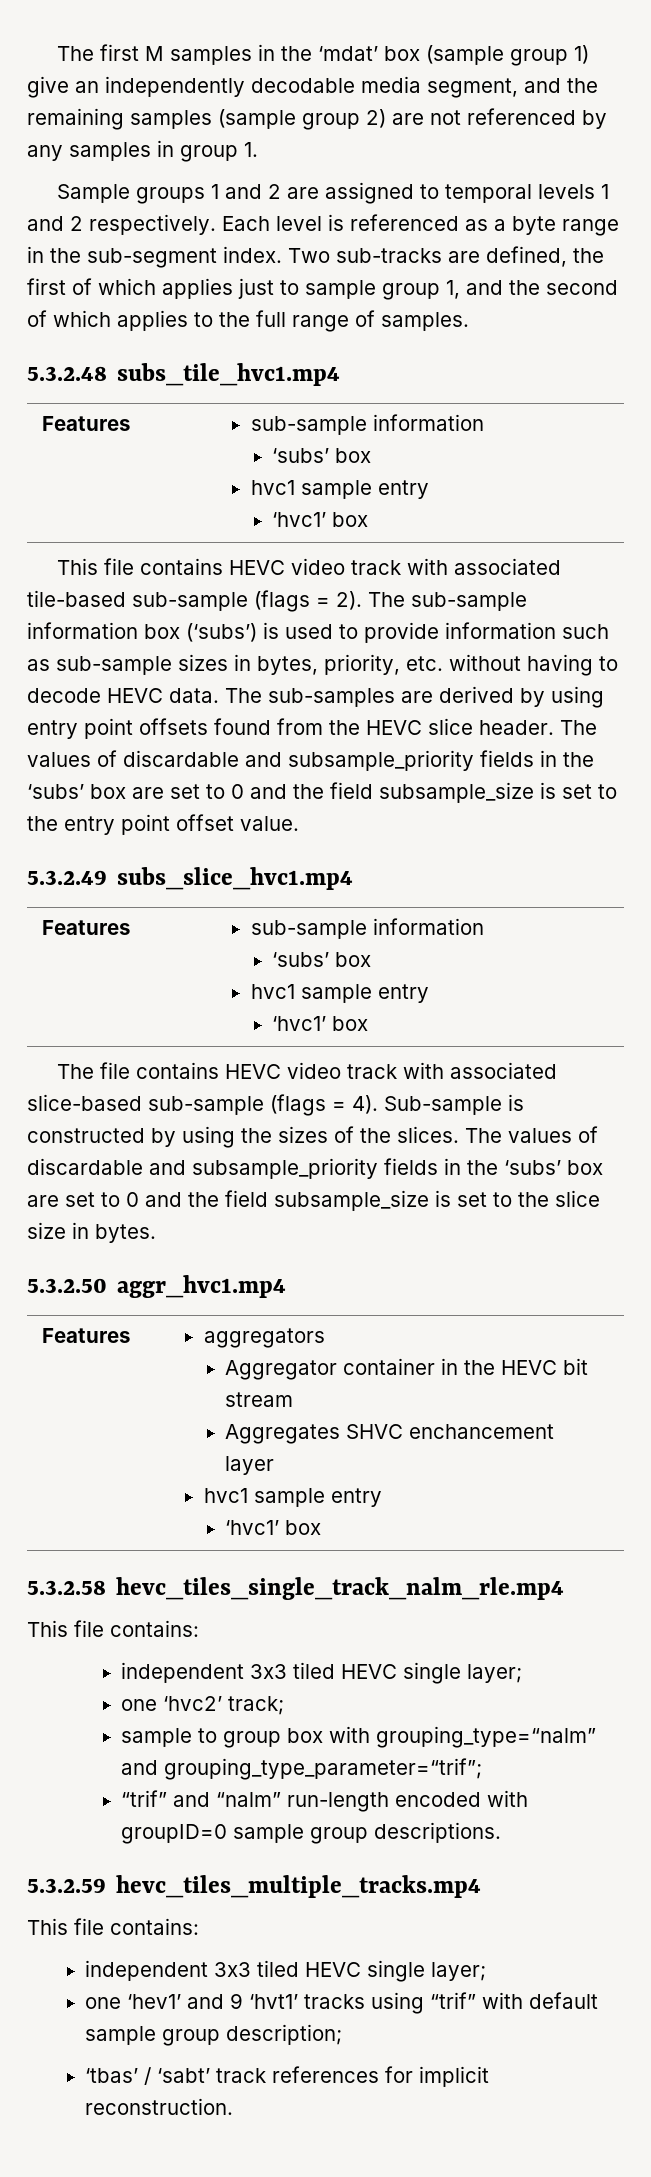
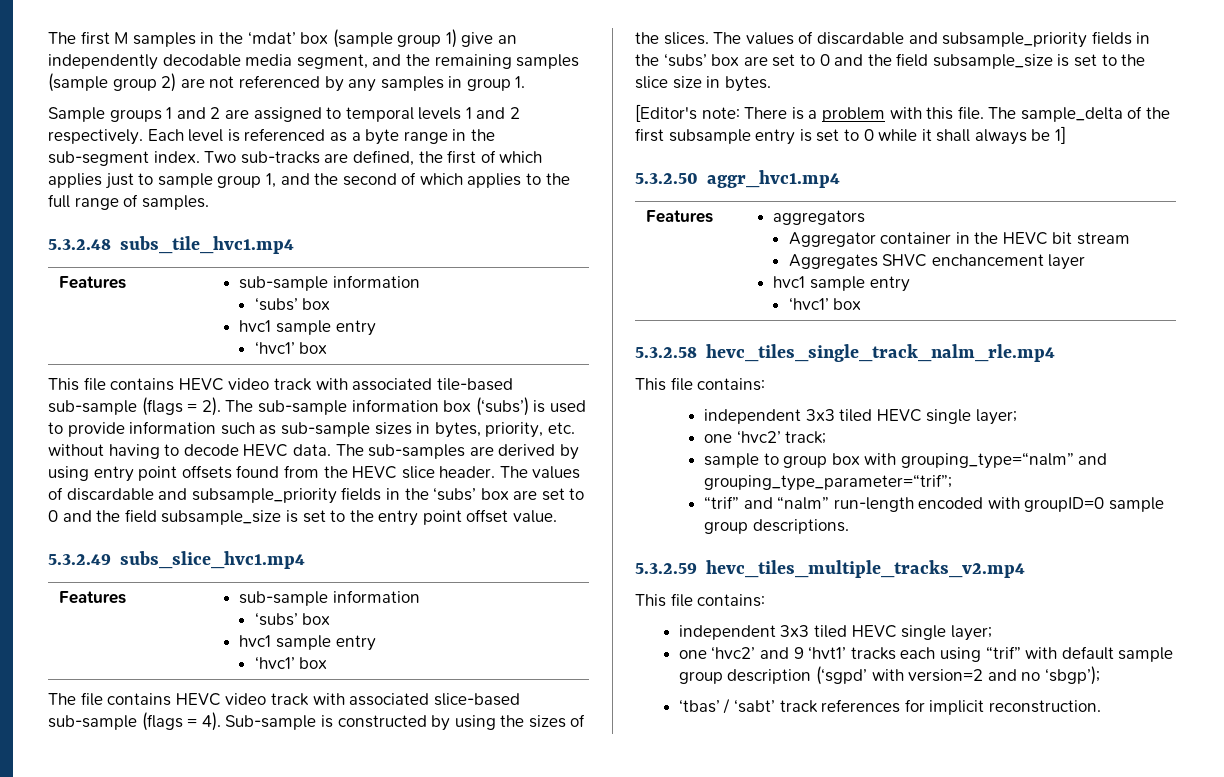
+ [Editor's note: There is a problem with this file. The sample_delta of the first subsample entry is set to 0 while it shall always be 1]
- 5.3.2.59 hevc_tiles_multiple_tracks.mp4
+ 5.3.2.59 hevc_tiles_multiple_tracks_v2.mp4
- one ‘hev1’ and 9 ‘hvt1’ tracks using “trif” with default sample group description;
+ one ‘hvc2’ and 9 ‘hvt1’ tracks each using “trif” with default sample group description (‘sgpd’ with version=2 and no ‘sbgp’);

